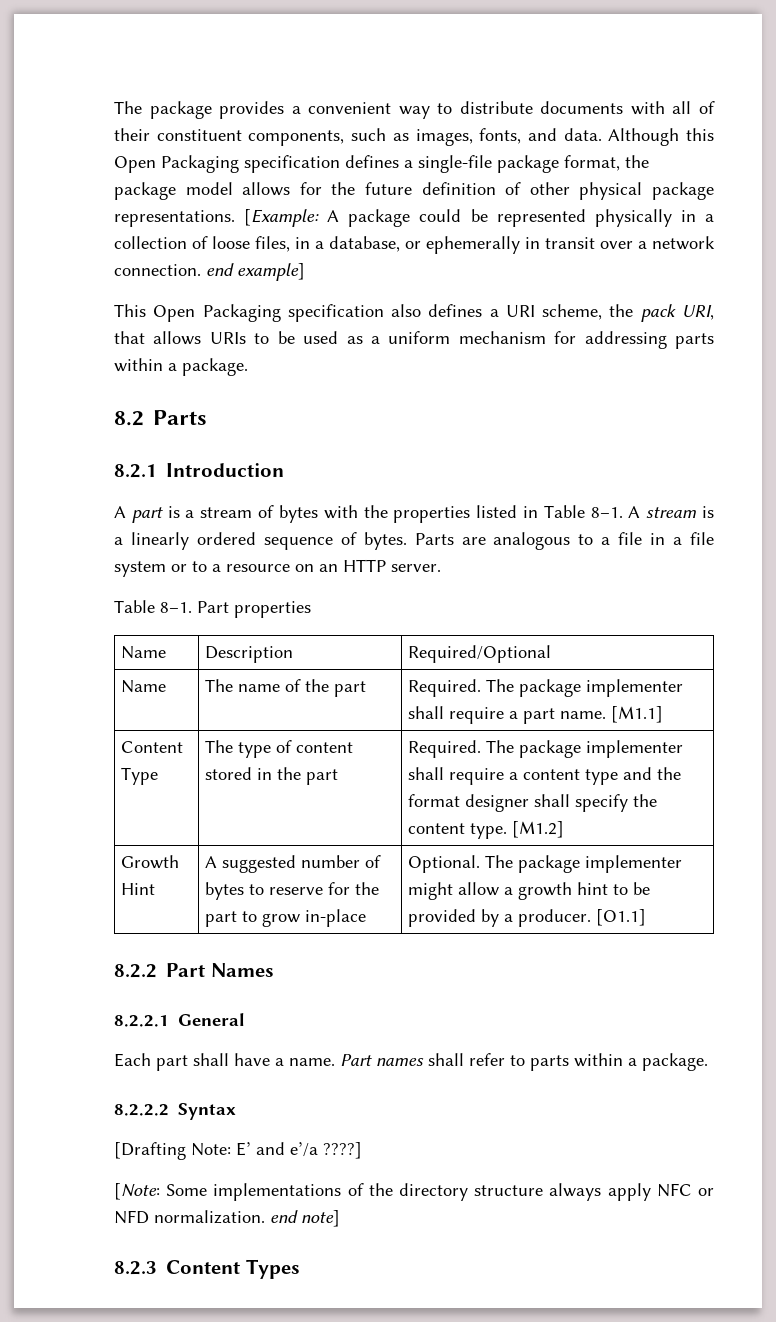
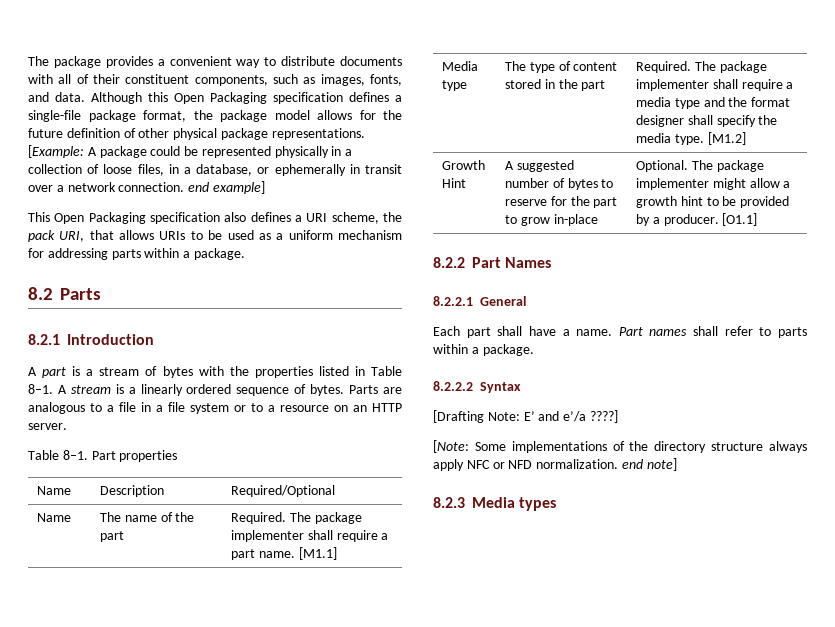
- Content Type | The type of content stored in the part | Required. The package implementer shall require a content type and the format designer shall specify the content type. [M1.2]
+ Media type | The type of content stored in the part | Required. The package implementer shall require a media type and the format designer shall specify the media type. [M1.2]
- 8.2.3 Content Types
+ 8.2.3 Media types

